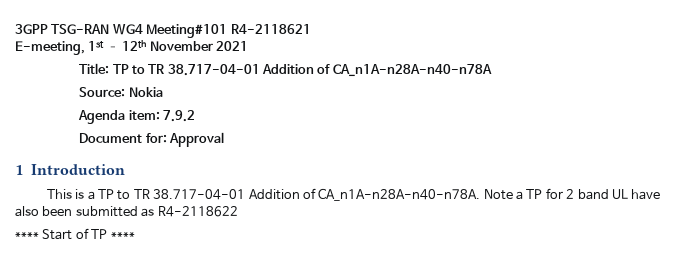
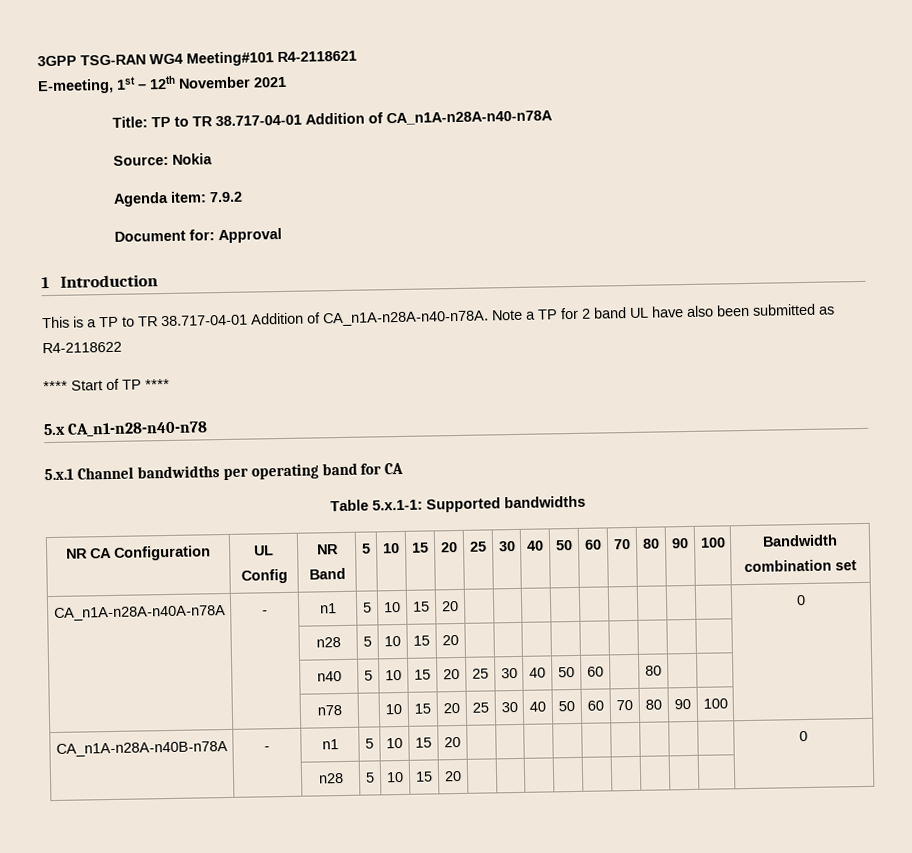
+ 5.x CA_n1-n28-n40-n78
+ 5.x.1 Channel bandwidths per operating band for CA
+ Table 5.x.1-1: Supported bandwidths
+ NR CA Configuration | UL Config | NR Band | 5 | 10 | 15 | 20 | 25 | 30 | 40 | 50 | 60 | 70 | 80 | 90 | 100 | Bandwidth combination set
+ CA_n1A-n28A-n40A-n78A | - | n1 | 5 | 10 | 15 | 20 | | | | | | | | | | 0
+ | | n28 | 5 | 10 | 15 | 20 | | | | | | | | | |
+ | | n40 | 5 | 10 | 15 | 20 | 25 | 30 | 40 | 50 | 60 | | 80 | | |
+ | | n78 | | 10 | 15 | 20 | 25 | 30 | 40 | 50 | 60 | 70 | 80 | 90 | 100 |
+ CA_n1A-n28A-n40B-n78A | - | n1 | 5 | 10 | 15 | 20 | | | | | | | | | | 0
+ | | n28 | 5 | 10 | 15 | 20 | | | | | | | | | |

